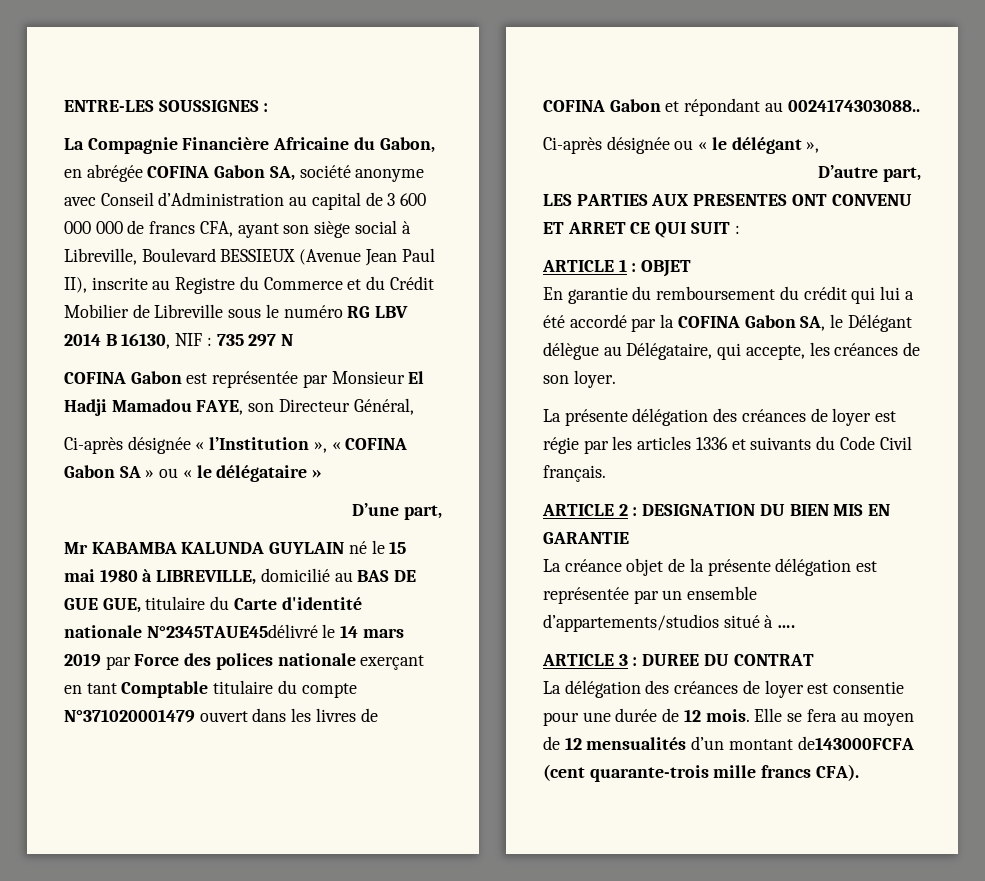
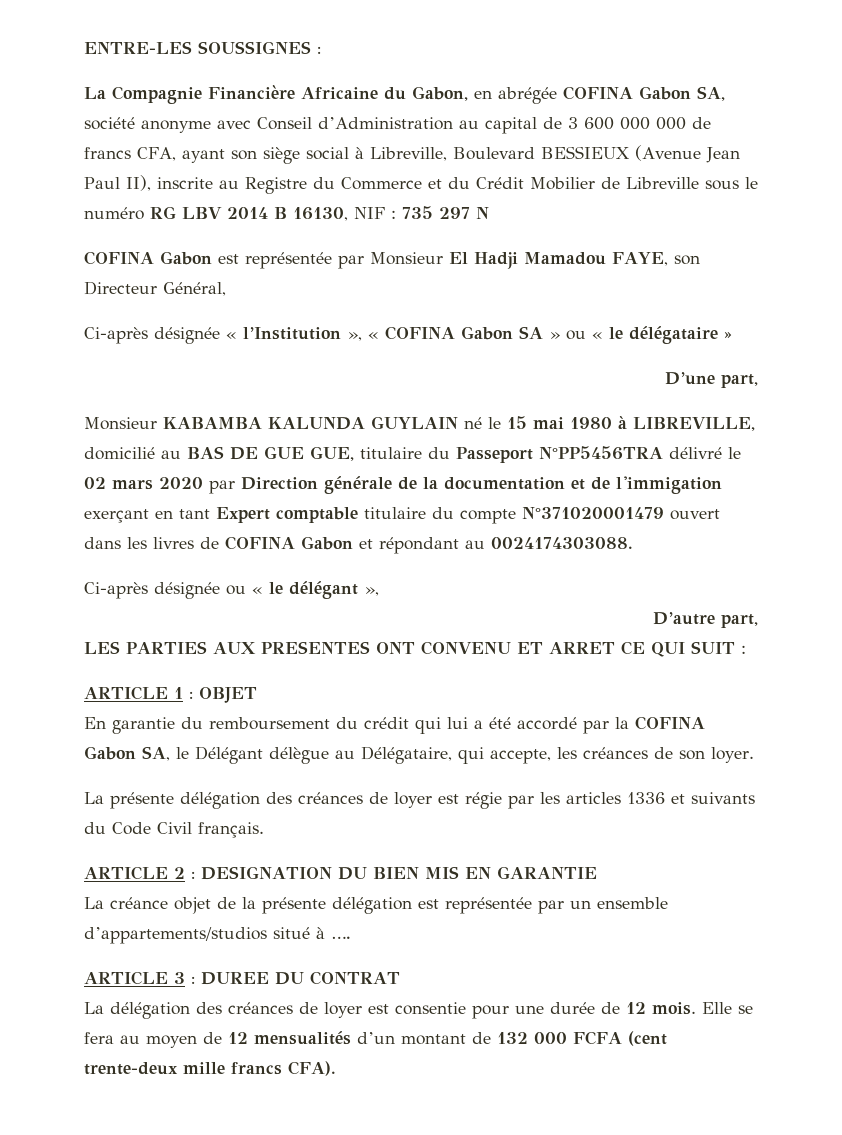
- Mr KABAMBA KALUNDA GUYLAIN né le 15 mai 1980 à LIBREVILLE, domicilié au BAS DE GUE GUE, titulaire du Carte d'identité nationale N°2345TAUE45délivré le 14 mars 2019 par Force des polices nationale exerçant en tant Comptable titulaire du compte N°371020001479 ouvert dans les livres de COFINA Gabon et répondant au 0024174303088..
+ Monsieur KABAMBA KALUNDA GUYLAIN né le 15 mai 1980 à LIBREVILLE, domicilié au BAS DE GUE GUE, titulaire du Passeport N°PP5456TRA délivré le 02 mars 2020 par Direction générale de la documentation et de l'immigation exerçant en tant Expert comptable titulaire du compte N°371020001479 ouvert dans les livres de COFINA Gabon et répondant au 0024174303088.
- Elle se fera au moyen de 12 mensualités d’un montant de143000FCFA (cent quarante-trois mille francs CFA).
+ Elle se fera au moyen de 12 mensualités d’un montant de 132 000 FCFA (cent trente-deux mille francs CFA).

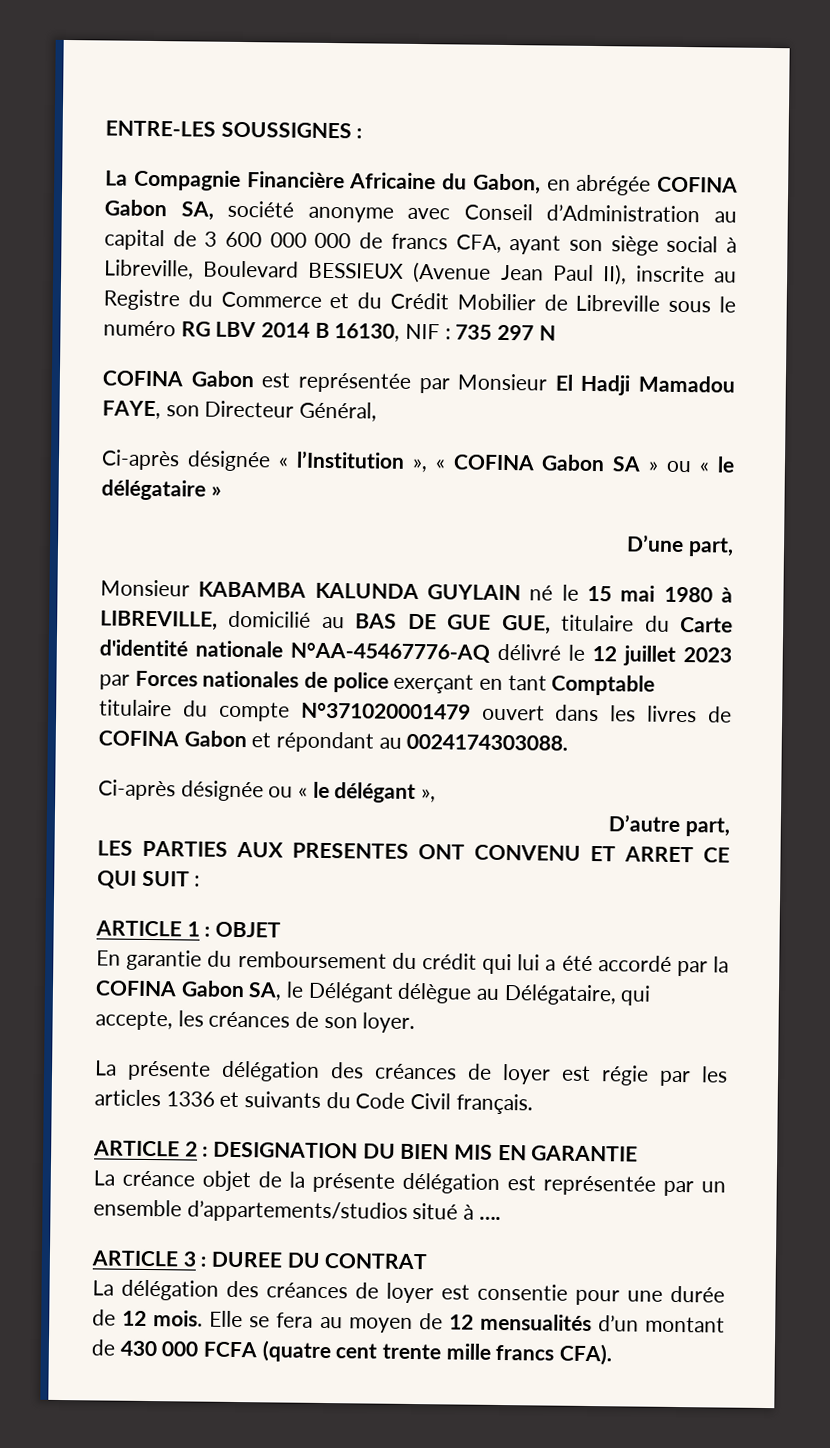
- Monsieur KABAMBA KALUNDA GUYLAIN né le 15 mai 1980 à LIBREVILLE, domicilié au BAS DE GUE GUE, titulaire du Passeport N°PP5456TRA délivré le 02 mars 2020 par Direction générale de la documentation et de l'immigation exerçant en tant Expert comptable titulaire du compte N°371020001479 ouvert dans les livres de COFINA Gabon et répondant au 0024174303088.
+ Monsieur KABAMBA KALUNDA GUYLAIN né le 15 mai 1980 à LIBREVILLE, domicilié au BAS DE GUE GUE, titulaire du Carte d'identité nationale N°AA-45467776-AQ délivré le 12 juillet 2023 par Forces nationales de police exerçant en tant Comptable titulaire du compte N°371020001479 ouvert dans les livres de COFINA Gabon et répondant au 0024174303088.
- Elle se fera au moyen de 12 mensualités d’un montant de 132 000 FCFA (cent trente-deux mille francs CFA).
+ Elle se fera au moyen de 12 mensualités d’un montant de 430 000 FCFA (quatre cent trente mille francs CFA).

